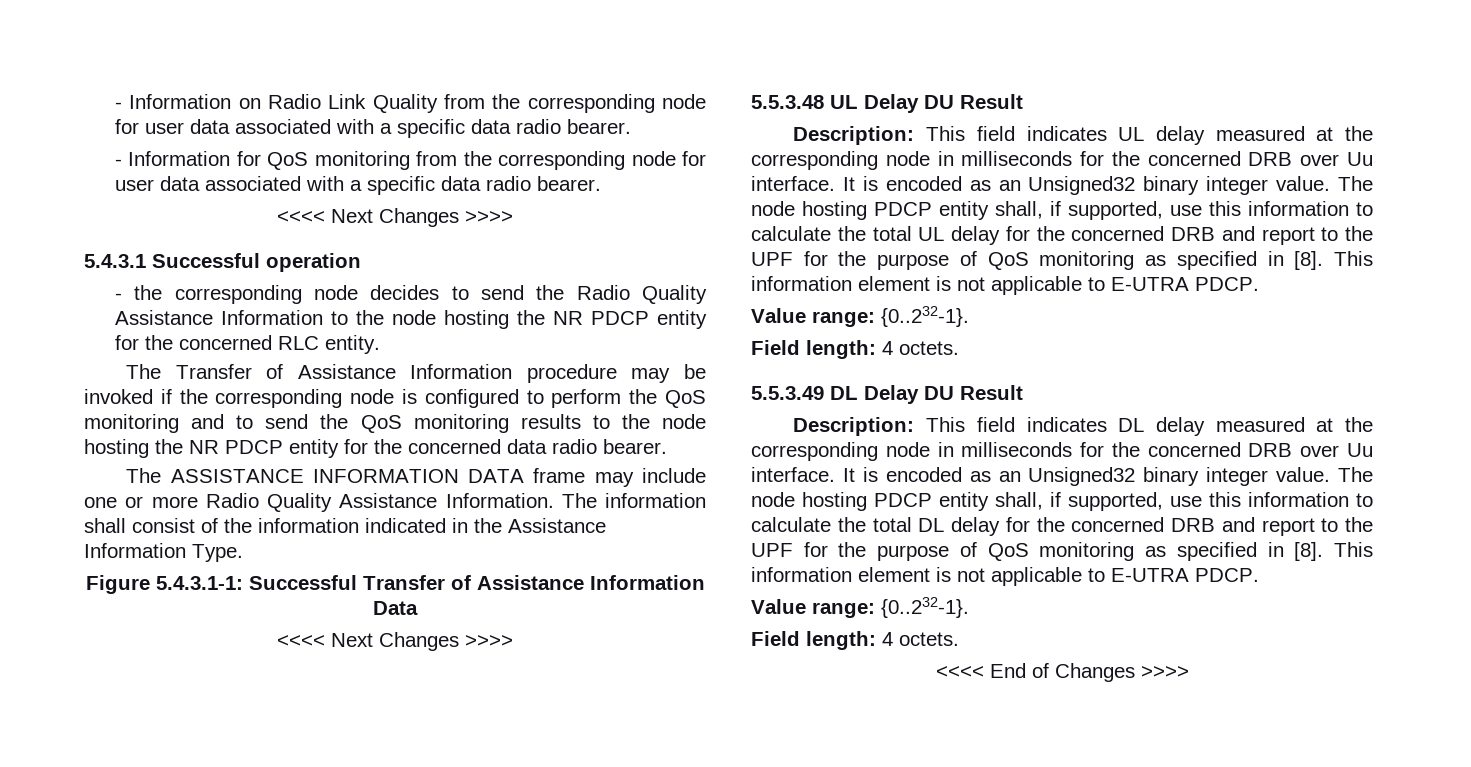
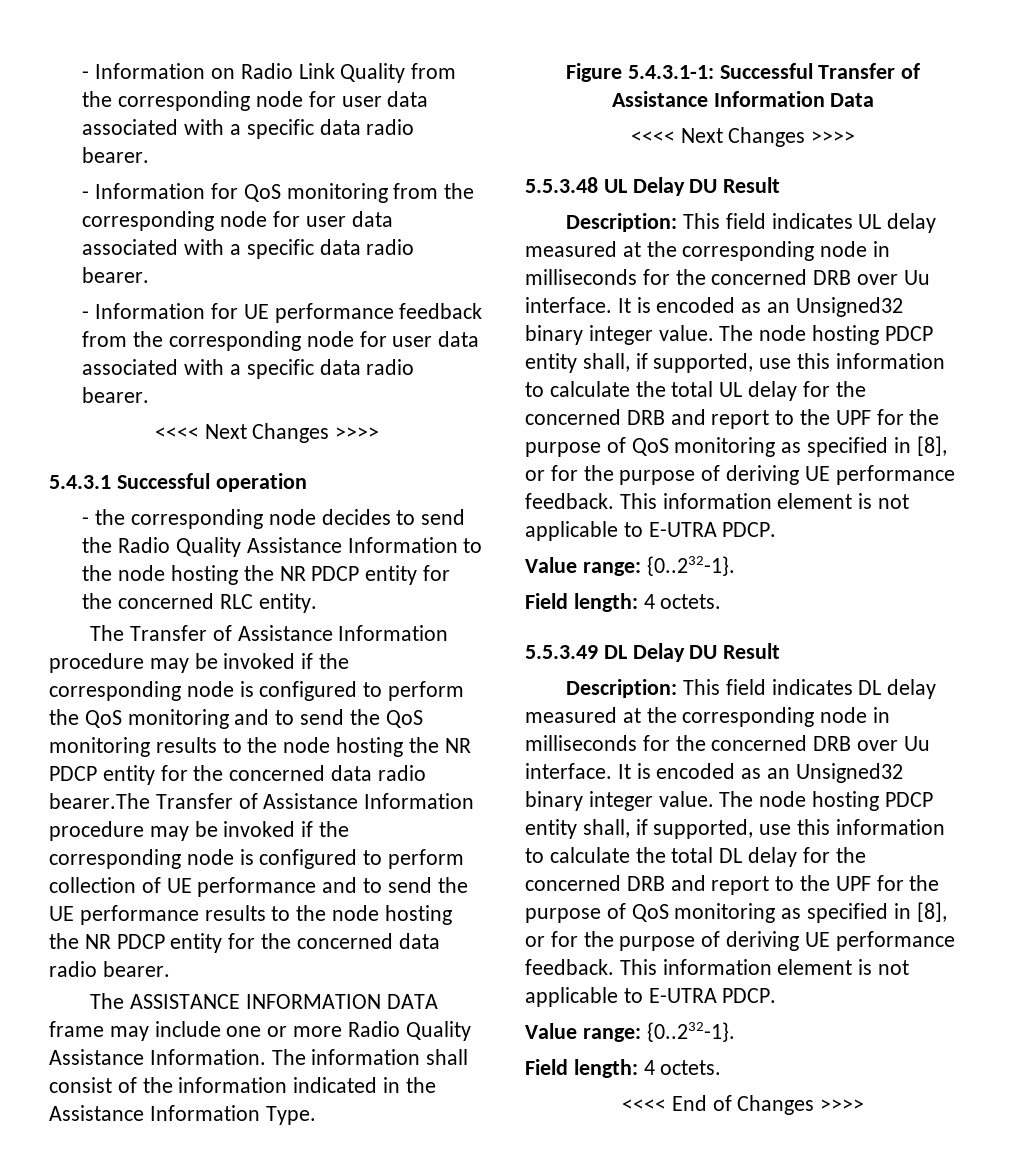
+ - Information for UE performance feedback from the corresponding node for user data associated with a specific data radio bearer.
- The Transfer of Assistance Information procedure may be invoked if the corresponding node is configured to perform the QoS monitoring and to send the QoS monitoring results to the node hosting the NR PDCP entity for the concerned data radio bearer.
+ The Transfer of Assistance Information procedure may be invoked if the corresponding node is configured to perform the QoS monitoring and to send the QoS monitoring results to the node hosting the NR PDCP entity for the concerned data radio bearer.The Transfer of Assistance Information procedure may be invoked if the corresponding node is configured to perform collection of UE performance and to send the UE performance results to the node hosting the NR PDCP entity for the concerned data radio bearer.
- The node hosting PDCP entity shall, if supported, use this information to calculate the total UL delay for the concerned DRB and report to the UPF for the purpose of QoS monitoring as specified in [8].
+ The node hosting PDCP entity shall, if supported, use this information to calculate the total UL delay for the concerned DRB and report to the UPF for the purpose of QoS monitoring as specified in [8], or for the purpose of deriving UE performance feedback.
- The node hosting PDCP entity shall, if supported, use this information to calculate the total DL delay for the concerned DRB and report to the UPF for the purpose of QoS monitoring as specified in [8].
+ The node hosting PDCP entity shall, if supported, use this information to calculate the total DL delay for the concerned DRB and report to the UPF for the purpose of QoS monitoring as specified in [8], or for the purpose of deriving UE performance feedback.

